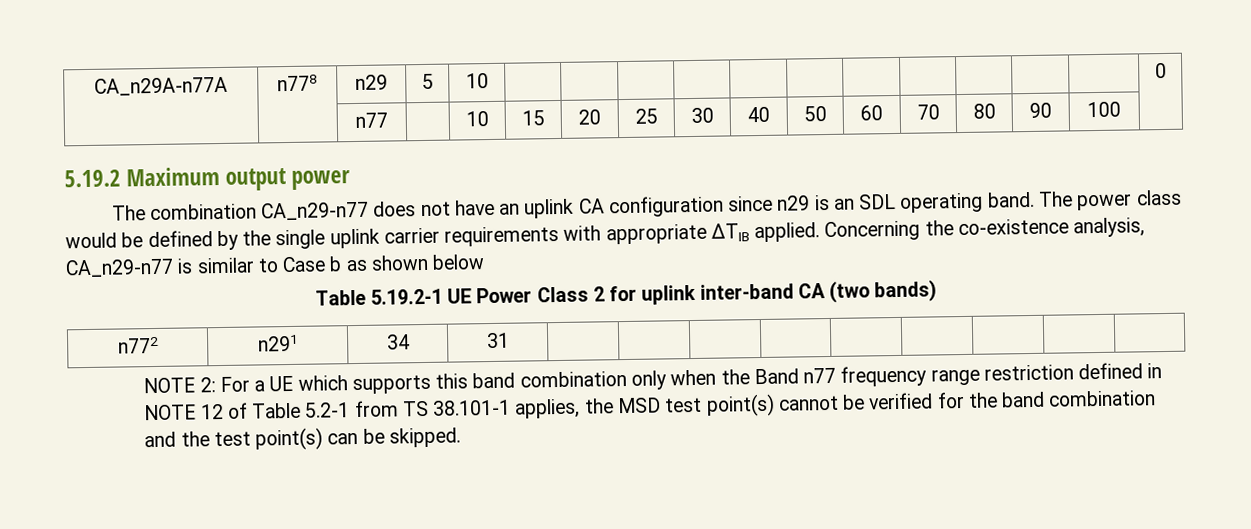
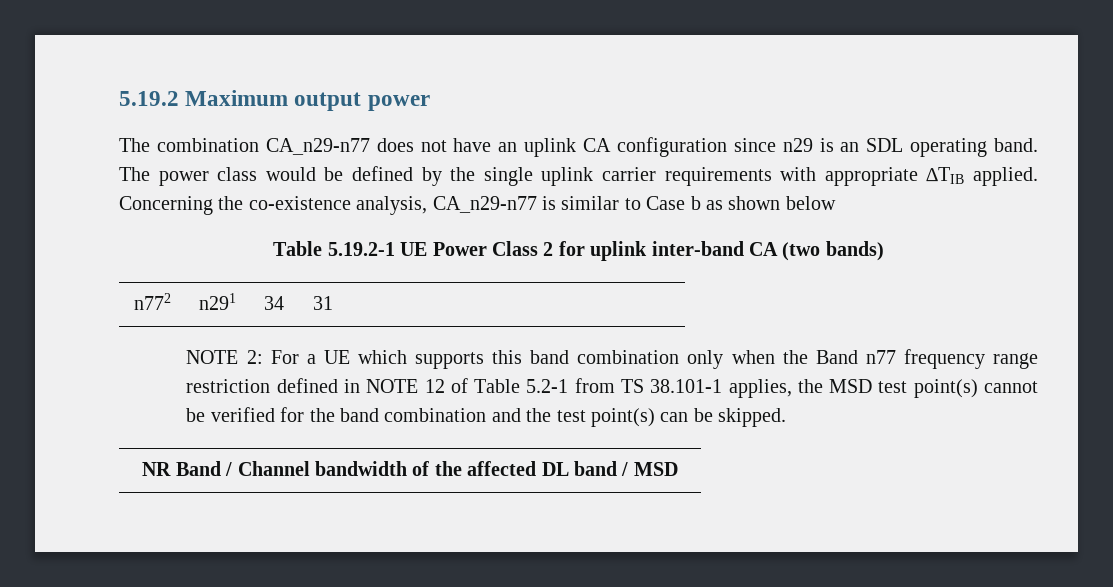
- CA_n29A-n77A | n778 | n29 | 5 | 10 | | | | | | | | | | | | 0
- | | n77 | | 10 | 15 | 20 | 25 | 30 | 40 | 50 | 60 | 70 | 80 | 90 | 100 |
+ NR Band / Channel bandwidth of the affected DL band / MSD

